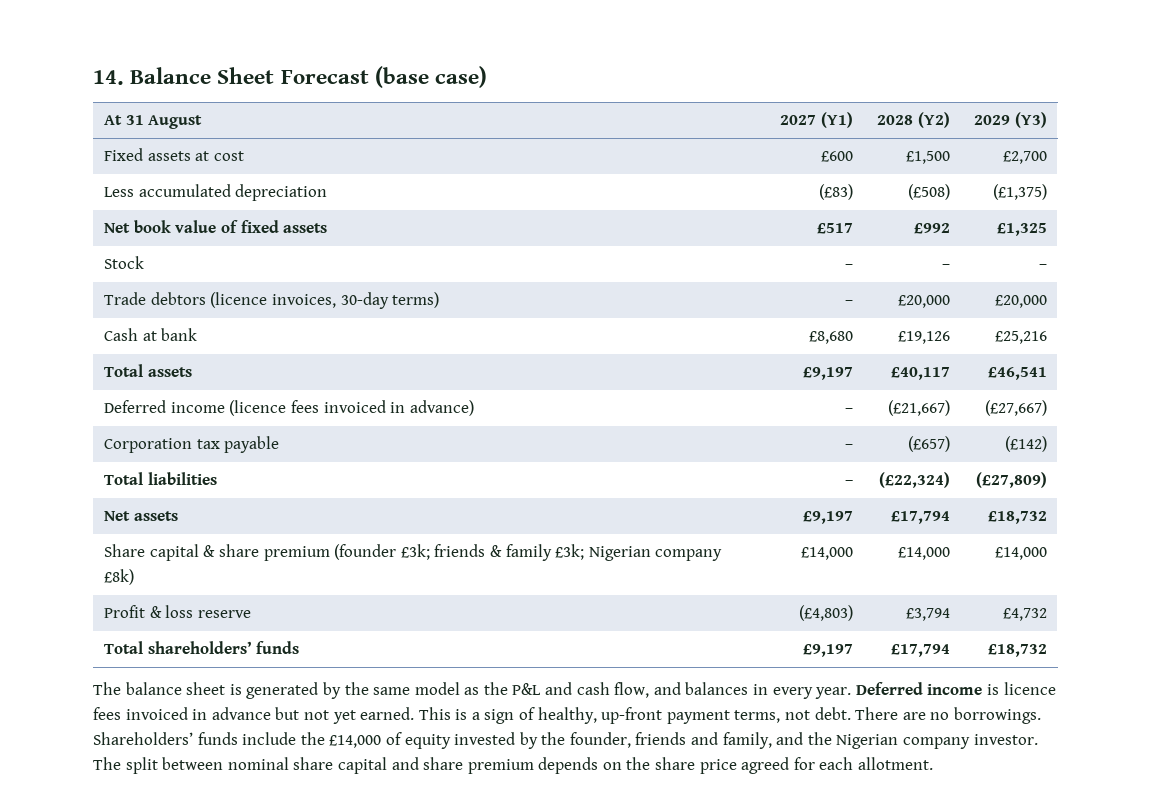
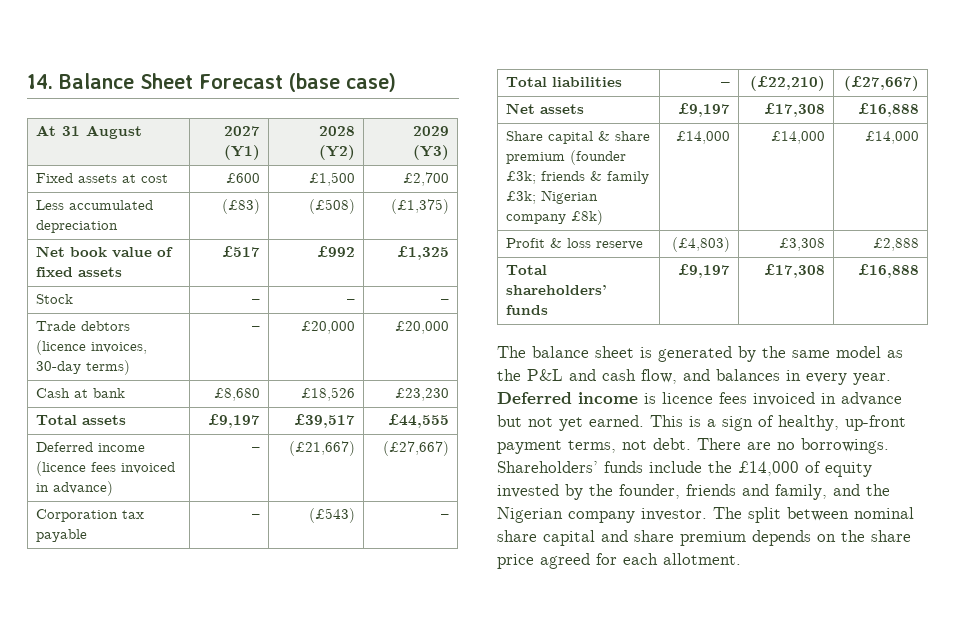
- Cash at bank | £8,680 | £19,126 | £25,216
+ Cash at bank | £8,680 | £18,526 | £23,230
- Total assets | £9,197 | £40,117 | £46,541
+ Total assets | £9,197 | £39,517 | £44,555
- Corporation tax payable | – | (£657) | (£142)
+ Corporation tax payable | – | (£543) | –
- Total liabilities | – | (£22,324) | (£27,809)
+ Total liabilities | – | (£22,210) | (£27,667)
- Net assets | £9,197 | £17,794 | £18,732
+ Net assets | £9,197 | £17,308 | £16,888
- Profit & loss reserve | (£4,803) | £3,794 | £4,732
+ Profit & loss reserve | (£4,803) | £3,308 | £2,888
- Total shareholders’ funds | £9,197 | £17,794 | £18,732
+ Total shareholders’ funds | £9,197 | £17,308 | £16,888

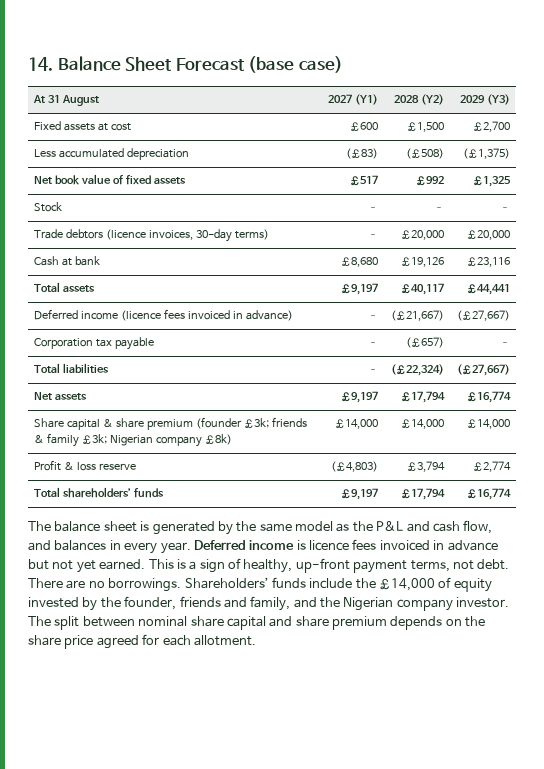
- Cash at bank | £8,680 | £18,526 | £23,230
+ Cash at bank | £8,680 | £19,126 | £23,116
- Total assets | £9,197 | £39,517 | £44,555
+ Total assets | £9,197 | £40,117 | £44,441
- Corporation tax payable | – | (£543) | –
+ Corporation tax payable | – | (£657) | –
- Total liabilities | – | (£22,210) | (£27,667)
+ Total liabilities | – | (£22,324) | (£27,667)
- Net assets | £9,197 | £17,308 | £16,888
+ Net assets | £9,197 | £17,794 | £16,774
- Profit & loss reserve | (£4,803) | £3,308 | £2,888
+ Profit & loss reserve | (£4,803) | £3,794 | £2,774
- Total shareholders’ funds | £9,197 | £17,308 | £16,888
+ Total shareholders’ funds | £9,197 | £17,794 | £16,774

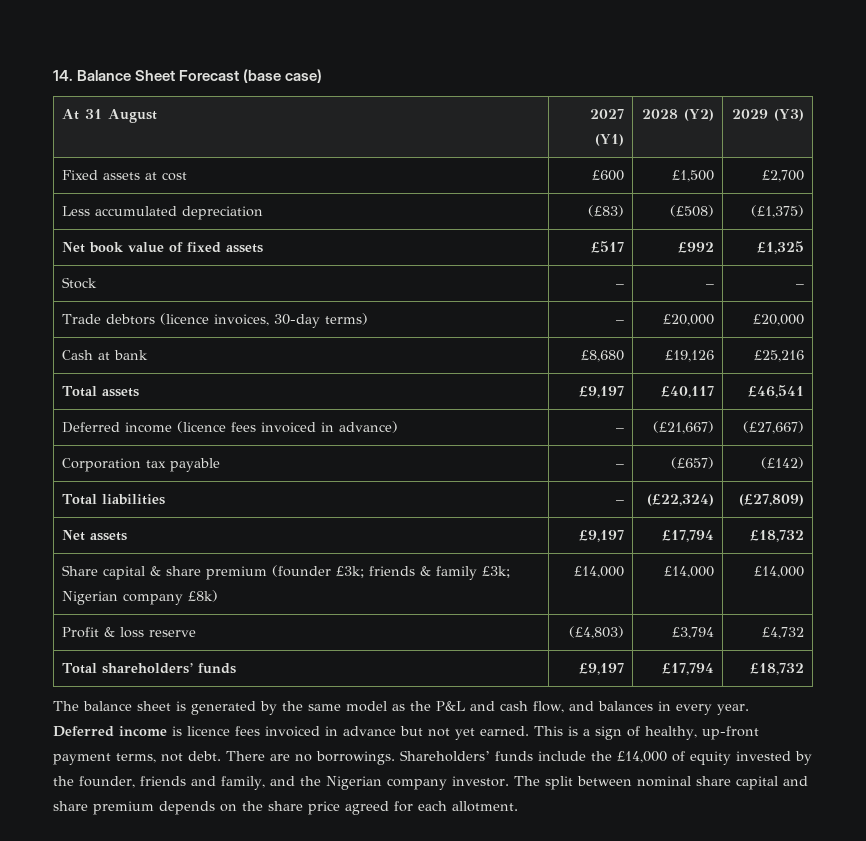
- Cash at bank | £8,680 | £19,126 | £23,116
+ Cash at bank | £8,680 | £19,126 | £25,216
- Total assets | £9,197 | £40,117 | £44,441
+ Total assets | £9,197 | £40,117 | £46,541
- Corporation tax payable | – | (£657) | –
+ Corporation tax payable | – | (£657) | (£142)
- Total liabilities | – | (£22,324) | (£27,667)
+ Total liabilities | – | (£22,324) | (£27,809)
- Net assets | £9,197 | £17,794 | £16,774
+ Net assets | £9,197 | £17,794 | £18,732
- Profit & loss reserve | (£4,803) | £3,794 | £2,774
+ Profit & loss reserve | (£4,803) | £3,794 | £4,732
- Total shareholders’ funds | £9,197 | £17,794 | £16,774
+ Total shareholders’ funds | £9,197 | £17,794 | £18,732

